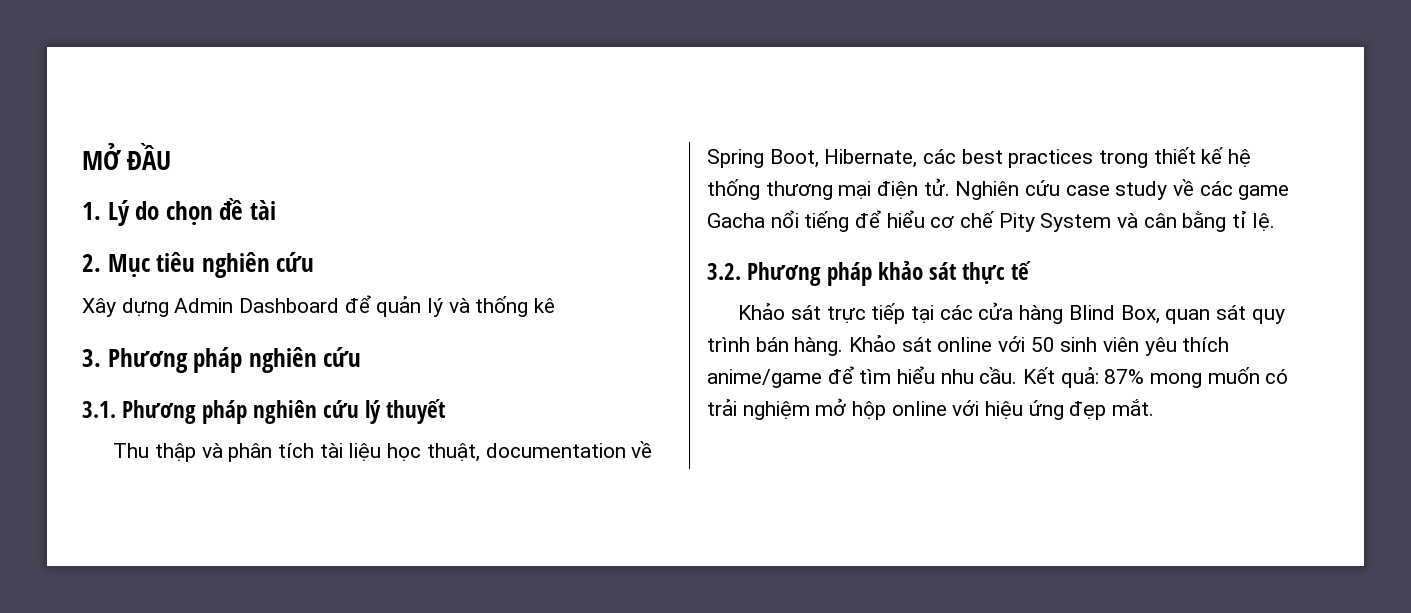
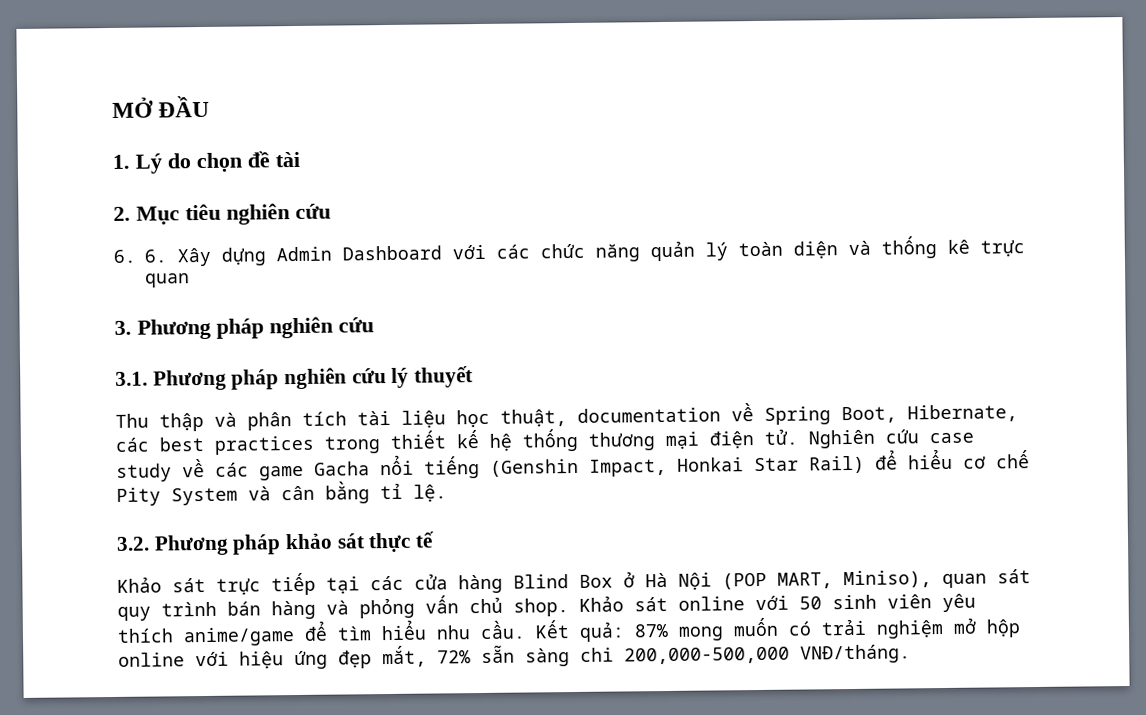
- Xây dựng Admin Dashboard để quản lý và thống kê
+ 6. 6. Xây dựng Admin Dashboard với các chức năng quản lý toàn diện và thống kê trực quan
- Nghiên cứu case study về các game Gacha nổi tiếng để hiểu cơ chế Pity System và cân bằng tỉ lệ.
+ Nghiên cứu case study về các game Gacha nổi tiếng (Genshin Impact, Honkai Star Rail) để hiểu cơ chế Pity System và cân bằng tỉ lệ.
- Khảo sát trực tiếp tại các cửa hàng Blind Box, quan sát quy trình bán hàng.
+ Khảo sát trực tiếp tại các cửa hàng Blind Box ở Hà Nội (POP MART, Miniso), quan sát quy trình bán hàng và phỏng vấn chủ shop.
- Kết quả: 87% mong muốn có trải nghiệm mở hộp online với hiệu ứng đẹp mắt.
+ Kết quả: 87% mong muốn có trải nghiệm mở hộp online với hiệu ứng đẹp mắt, 72% sẵn sàng chi 200,000-500,000 VNĐ/tháng.

